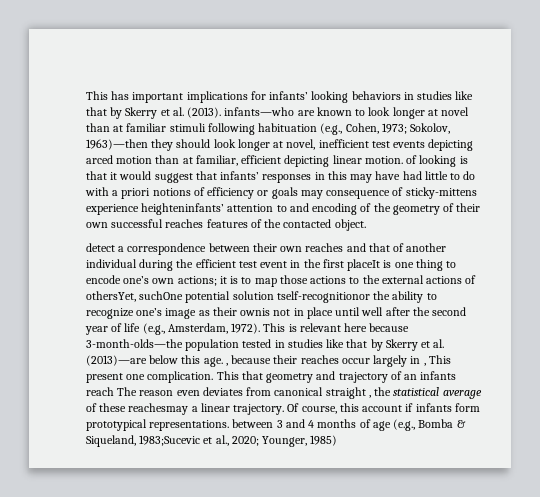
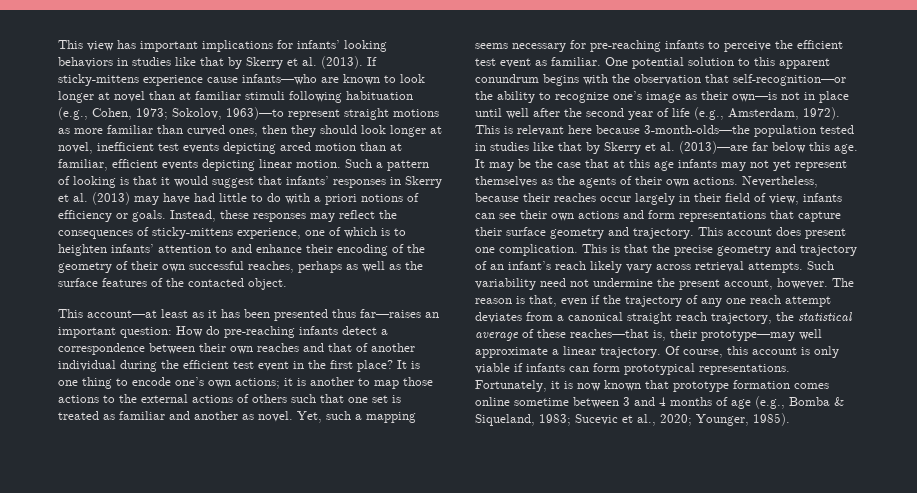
- This has important implications for infants’ looking behaviors in studies like that by Skerry et al. (2013). infants—who are known to look longer at novel than at familiar stimuli following habituation (e.g., Cohen, 1973;
+ This view has important implications for infants’ looking behaviors in studies like that by Skerry et al. (2013). If sticky-mittens experience cause infants—who are known to look longer at novel than at familiar stimuli following habituation (e.g., Cohen, 1973;
- Sokolov, 1963)—then they should look longer at novel, inefficient test events depicting arced motion than at familiar, efficient depicting linear motion. of looking is that it would suggest that infants’ responses in this may have had little to do with a priori notions of efficiency or goals may consequence of sticky-mittens experience heighteninfants’ attention to and encoding of the geometry of their own successful reaches features of the contacted object.
+ Sokolov, 1963)—to represent straight motions as more familiar than curved ones, then they should look longer at novel, inefficient test events depicting arced motion than at familiar, efficient events depicting linear motion. Such a pattern of looking is that it would suggest that infants’ responses in Skerry et al. (2013) may have had little to do with a priori notions of efficiency or goals. Instead, these responses may reflect the consequences of sticky-mittens experience, one of which is to heighten infants’ attention to and enhance their encoding of the geometry of their own successful reaches, perhaps as well as the surface features of the contacted object.
- detect a correspondence between their own reaches and that of another individual during the efficient test event in the first placeIt is one thing to encode one’s own actions;
+ This account—at least as it has been presented thus far—raises an important question: How do pre-reaching infants detect a correspondence between their own reaches and that of another individual during the efficient test event in the first place? It is one thing to encode one’s own actions;
- it is to map those actions to the external actions of othersYet, suchOne potential solution tself-recognitionor the ability to recognize one’s image as their ownis not in place until well after the second year of life (e.g., Amsterdam, 1972).
+ it is another to map those actions to the external actions of others such that one set is treated as familiar and another as novel. Yet, such a mapping seems necessary for pre-reaching infants to perceive the efficient test event as familiar. One potential solution to this apparent conundrum begins with the observation that self-recognition—or the ability to recognize one’s image as their own—is not in place until well after the second year of life (e.g., Amsterdam, 1972).
- This is relevant here because 3-month-olds—the population tested in studies like that by Skerry et al. (2013)—are below this age. , because their reaches occur largely in , This present one complication. This that geometry and trajectory of an infants reach The reason even deviates from canonical straight , the statistical average of these reachesmay a linear trajectory.
+ This is relevant here because 3-month-olds—the population tested in studies like that by Skerry et al. (2013)—are far below this age. It may be the case that at this age infants may not yet represent themselves as the agents of their own actions. Nevertheless, because their reaches occur largely in their field of view, infants can see their own actions and form representations that capture their surface geometry and trajectory. This account does present one complication. This is that the precise geometry and trajectory of an infant’s reach likely vary across retrieval attempts. Such variability need not undermine the present account, however. The reason is that, even if the trajectory of any one reach attempt deviates from a canonical straight reach trajectory, the statistical average of these reaches—that is, their prototype—may well approximate a linear trajectory.
- Of course, this account if infants form prototypical representations. between 3 and 4 months of age (e.g., Bomba & Siqueland, 1983;Sucevic et al., 2020; Younger, 1985)
+ Of course, this account is only viable if infants can form prototypical representations. Fortunately, it is now known that prototype formation comes online sometime between 3 and 4 months of age (e.g., Bomba & Siqueland, 1983; Sucevic et al., 2020; Younger, 1985).

